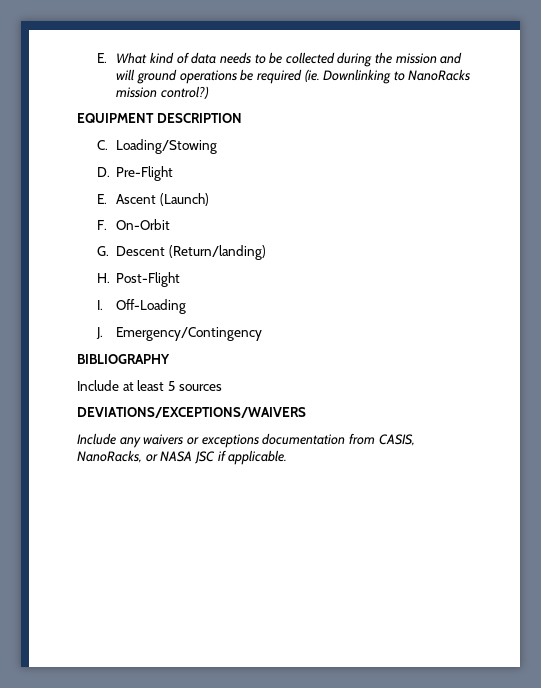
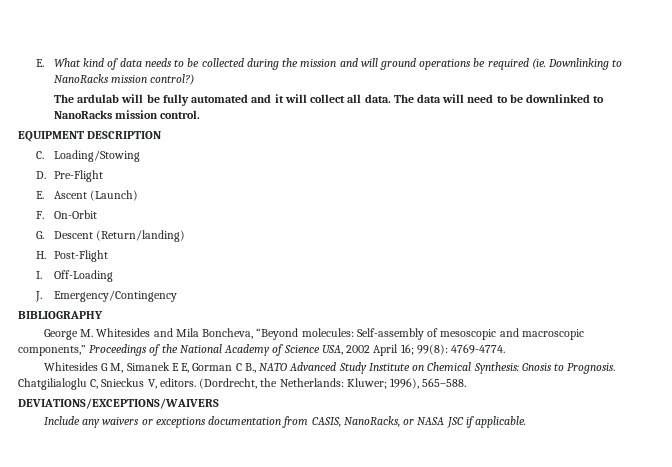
+ The ardulab will be fully automated and it will collect all data. The data will need to be downlinked to NanoRacks mission control.
- Include at least 5 sources
+ George M. Whitesides and Mila Boncheva, “Beyond molecules: Self-assembly of mesoscopic and macroscopic components,” Proceedings of the National Academy of Science USA, 2002 April 16; 99(8): 4769-4774.
+ Whitesides G M, Simanek E E, Gorman C B., NATO Advanced Study Institute on Chemical Synthesis: Gnosis to Prognosis. Chatgilialoglu C, Snieckus V, editors. (Dordrecht, the Netherlands: Kluwer; 1996), 565–588.

